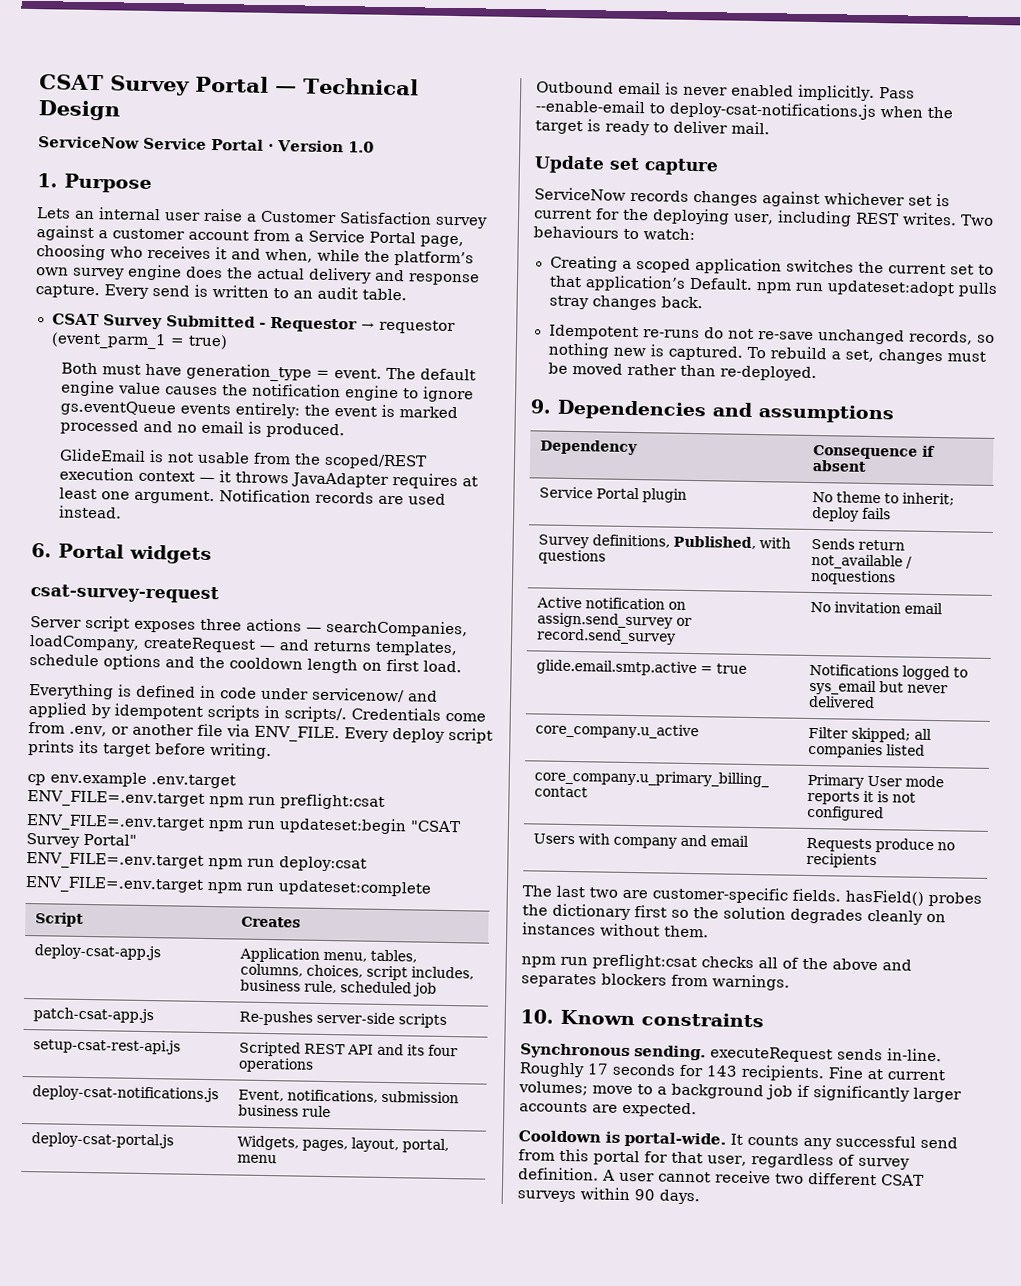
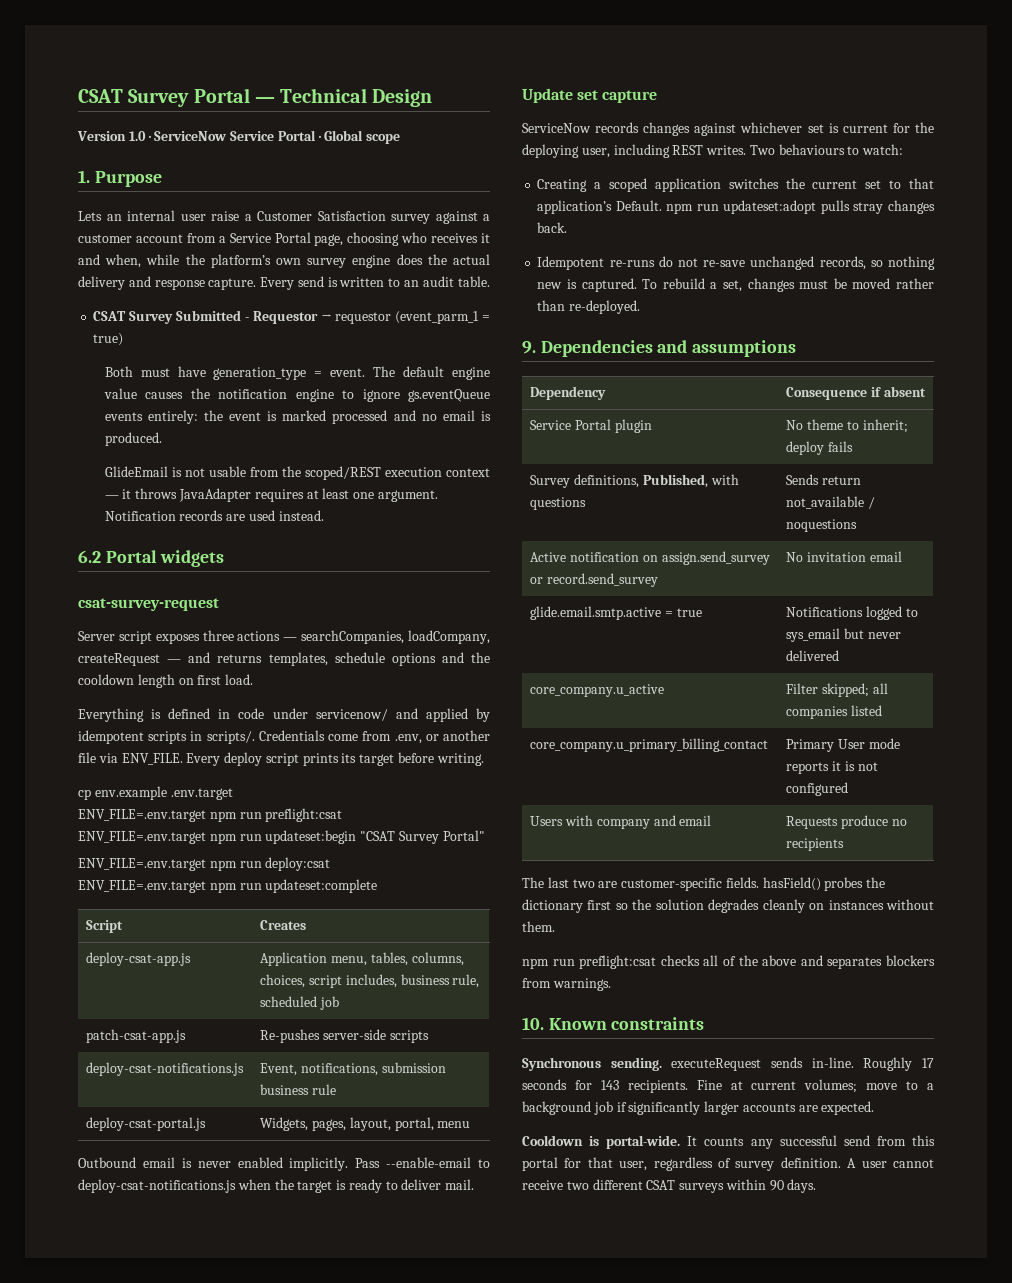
- ServiceNow Service Portal · Version 1.0
+ Version 1.0 · ServiceNow Service Portal · Global scope
- 6. Portal widgets
+ 6.2 Portal widgets
- setup-csat-rest-api.js | Scripted REST API and its four operations

